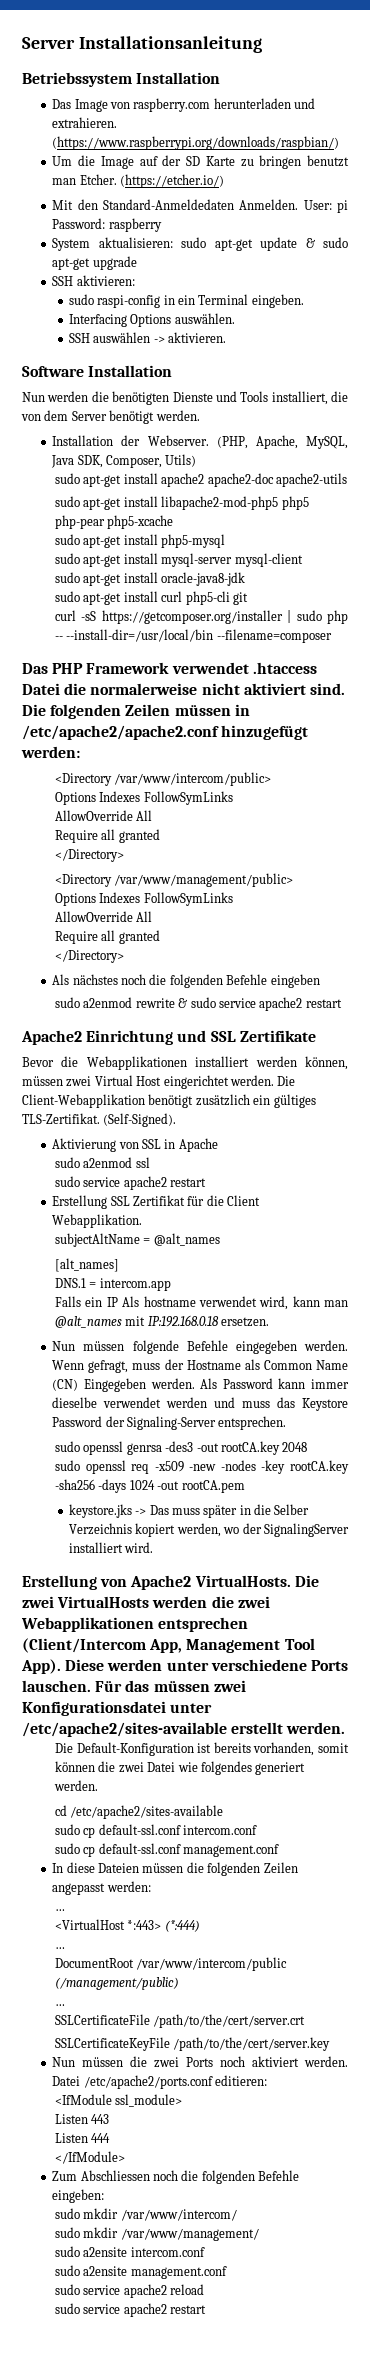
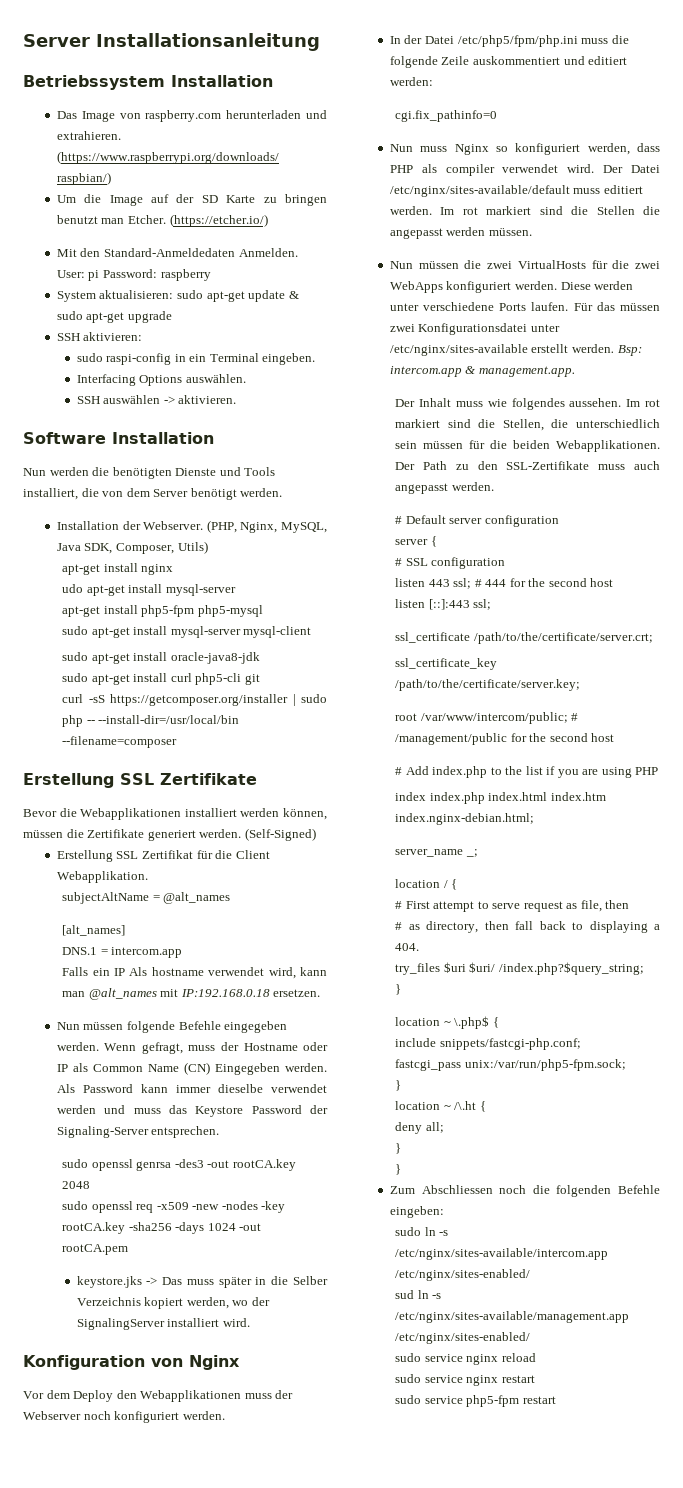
- (PHP, Apache, MySQL, Java SDK, Composer, Utils)
+ (PHP, Nginx, MySQL, Java SDK, Composer, Utils)
- sudo apt-get install apache2 apache2-doc apache2-utils
- sudo apt-get install libapache2-mod-php5 php5 php-pear php5-xcache
- sudo apt-get install php5-mysql
+ apt-get install nginx
+ udo apt-get install mysql-server
+ apt-get install php5-fpm php5-mysql
- Das PHP Framework verwendet .htaccess Datei die normalerweise nicht aktiviert sind. Die folgenden Zeilen müssen in /etc/apache2/apache2.conf hinzugefügt werden:
- <Directory /var/www/intercom/public>
- Options Indexes FollowSymLinks
- AllowOverride All
- Require all granted
- </Directory>
- <Directory /var/www/management/public>
- Options Indexes FollowSymLinks
- AllowOverride All
- Require all granted
- </Directory>
- Als nächstes noch die folgenden Befehle eingeben
- sudo a2enmod rewrite & sudo service apache2 restart
- Apache2 Einrichtung und SSL Zertifikate
+ Erstellung SSL Zertifikate
- Bevor die Webapplikationen installiert werden können, müssen zwei Virtual Host eingerichtet werden. Die Client-Webapplikation benötigt zusätzlich ein gültiges TLS-Zertifikat. (Self-Signed).
- Aktivierung von SSL in Apache
- sudo a2enmod ssl
- sudo service apache2 restart
+ Bevor die Webapplikationen installiert werden können, müssen die Zertifikate generiert werden. (Self-Signed)
- Wenn gefragt, muss der Hostname als Common Name (CN) Eingegeben werden.
+ Wenn gefragt, muss der Hostname oder IP als Common Name (CN) Eingegeben werden.
- Erstellung von Apache2 VirtualHosts. Die zwei VirtualHosts werden die zwei Webapplikationen entsprechen (Client/Intercom App, Management Tool App).
+ Konfiguration von Nginx
+ Vor dem Deploy den Webapplikationen muss der Webserver noch konfiguriert werden.
+ In der Datei /etc/php5/fpm/php.ini muss die folgende Zeile auskommentiert und editiert werden:
+ cgi.fix_pathinfo=0
+ Nun muss Nginx so konfiguriert werden, dass PHP als compiler verwendet wird. Der Datei /etc/nginx/sites-available/default muss editiert werden. Im rot markiert sind die Stellen die angepasst werden müssen.
+ Nun müssen die zwei VirtualHosts für die zwei WebApps konfiguriert werden.
- Diese werden unter verschiedene Ports lauschen.
+ Diese werden unter verschiedene Ports laufen.
- Für das müssen zwei Konfigurationsdatei unter /etc/apache2/sites-available erstellt werden.
- Die Default-Konfiguration ist bereits vorhanden, somit können die zwei Datei wie folgendes generiert werden.
- cd /etc/apache2/sites-available
- sudo cp default-ssl.conf intercom.conf
- sudo cp default-ssl.conf management.conf
- In diese Dateien müssen die folgenden Zeilen angepasst werden:
- …
- <VirtualHost *:443> (*:444)
- …
- DocumentRoot /var/www/intercom/public (/management/public)
- …
- SSLCertificateFile /path/to/the/cert/server.crt
- SSLCertificateKeyFile /path/to/the/cert/server.key
- Nun müssen die zwei Ports noch aktiviert werden. Datei /etc/apache2/ports.conf editieren:
- <IfModule ssl_module>
- Listen 443
- Listen 444
- </IfModule>
+ Für das müssen zwei Konfigurationsdatei unter /etc/nginx/sites-available erstellt werden. Bsp: intercom.app & management.app.
+ Der Inhalt muss wie folgendes aussehen. Im rot markiert sind die Stellen, die unterschiedlich sein müssen für die beiden Webapplikationen. Der Path zu den SSL-Zertifikate muss auch angepasst werden.
+ # Default server configuration
+ server {
+ # SSL configuration
+ listen 443 ssl; # 444 for the second host
+ listen [::]:443 ssl;
+ ssl_certificate /path/to/the/certificate/server.crt;
+ ssl_certificate_key /path/to/the/certificate/server.key;
+ root /var/www/intercom/public; # /management/public for the second host
+ # Add index.php to the list if you are using PHP
+ index index.php index.html index.htm index.nginx-debian.html;
+ server_name _;
+ location / {
+ # First attempt to serve request as file, then
+ # as directory, then fall back to displaying a 404.
+ try_files $uri $uri/ /index.php?$query_string;
+ }
+ location ~ \.php$ {
+ include snippets/fastcgi-php.conf;
+ fastcgi_pass unix:/var/run/php5-fpm.sock;
+ }
+ location ~ /\.ht {
+ deny all;
+ }
+ }
- sudo mkdir /var/www/intercom/
- sudo mkdir /var/www/management/
- sudo a2ensite intercom.conf
- sudo a2ensite management.conf
- sudo service apache2 reload
- sudo service apache2 restart
+ sudo ln -s /etc/nginx/sites-available/intercom.app /etc/nginx/sites-enabled/
+ sud ln -s /etc/nginx/sites-available/management.app /etc/nginx/sites-enabled/
+ sudo service nginx reload
+ sudo service nginx restart
+ sudo service php5-fpm restart

